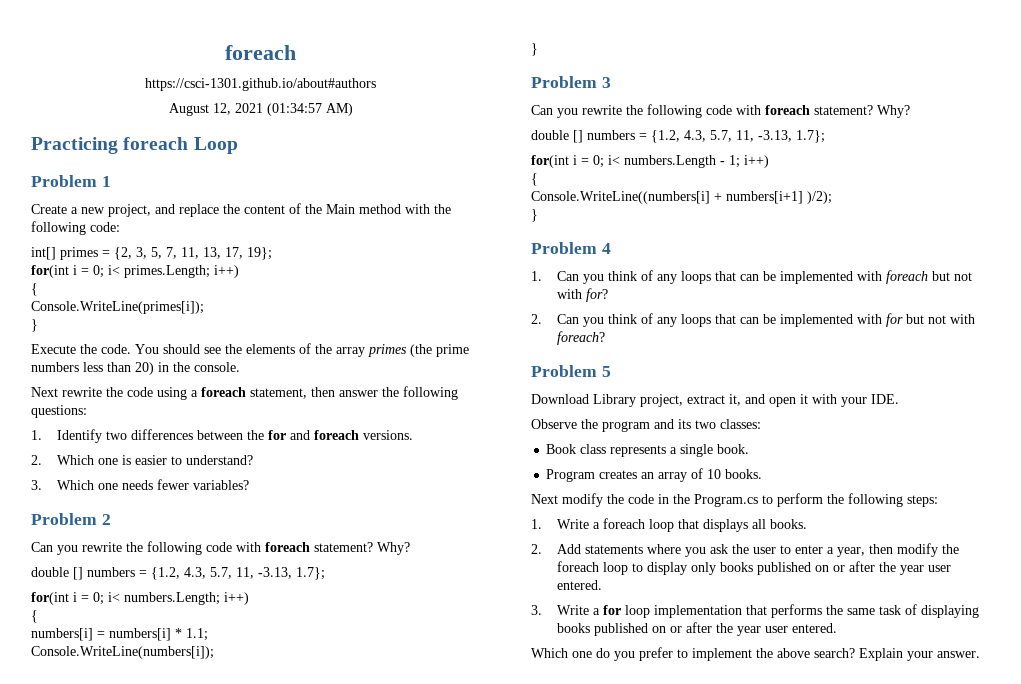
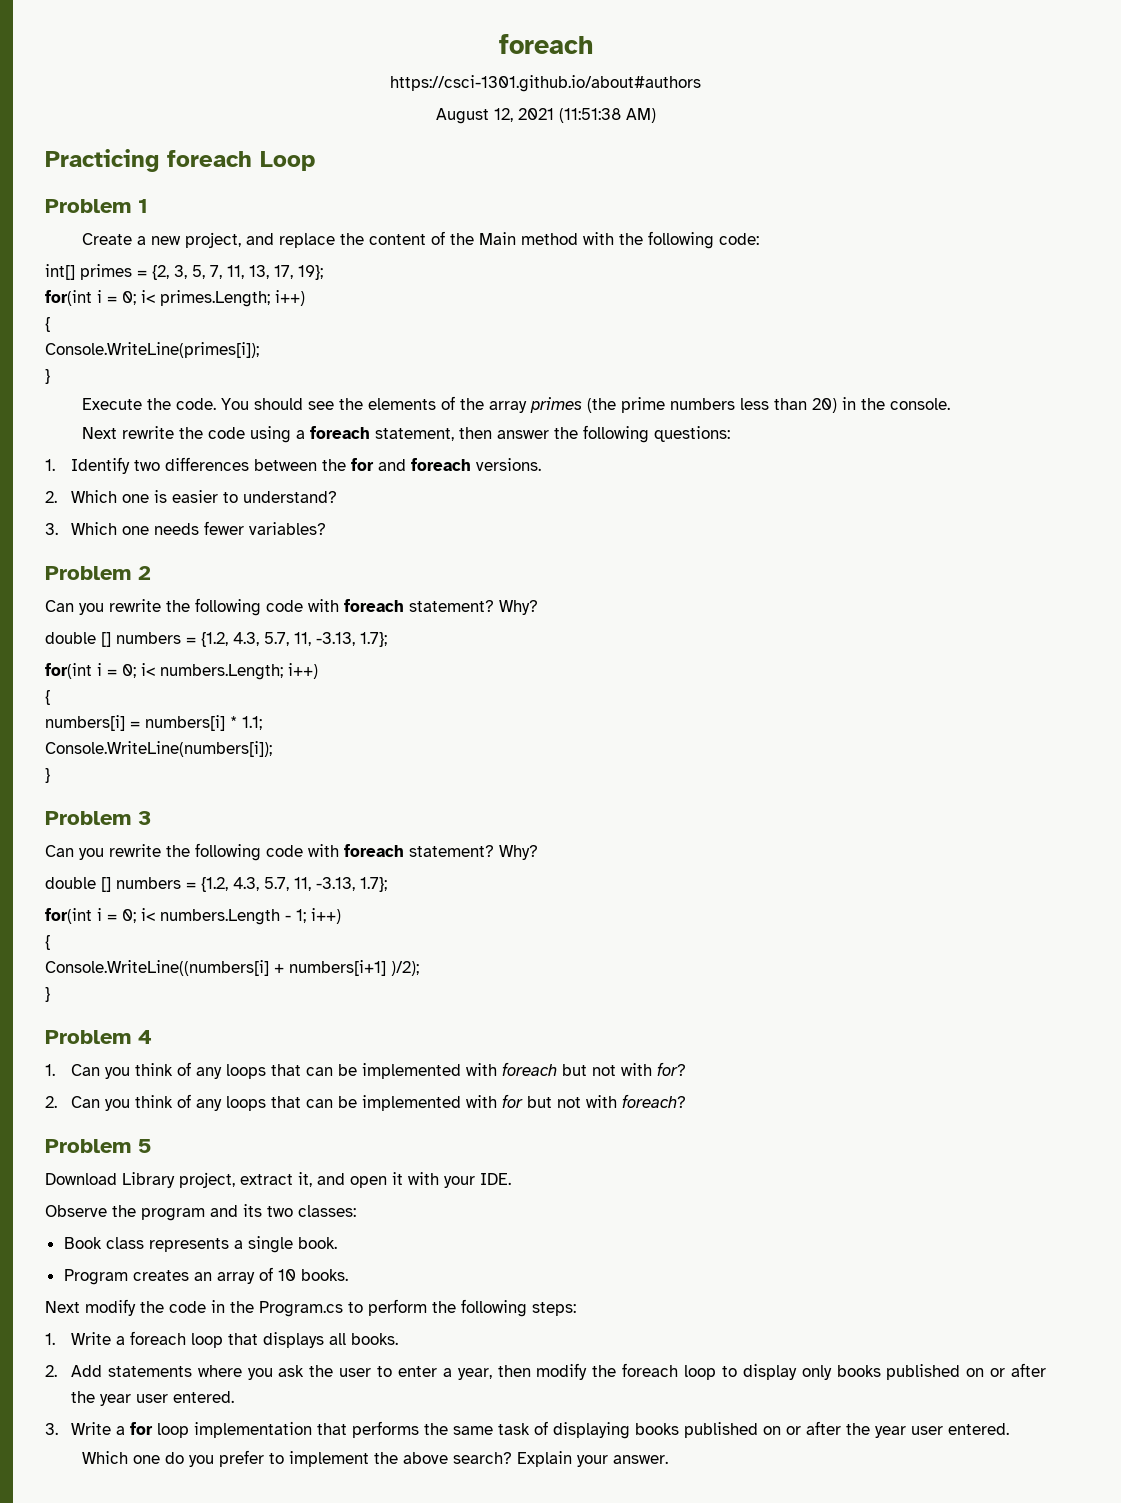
- August 12, 2021 (01:34:57 AM)
+ August 12, 2021 (11:51:38 AM)

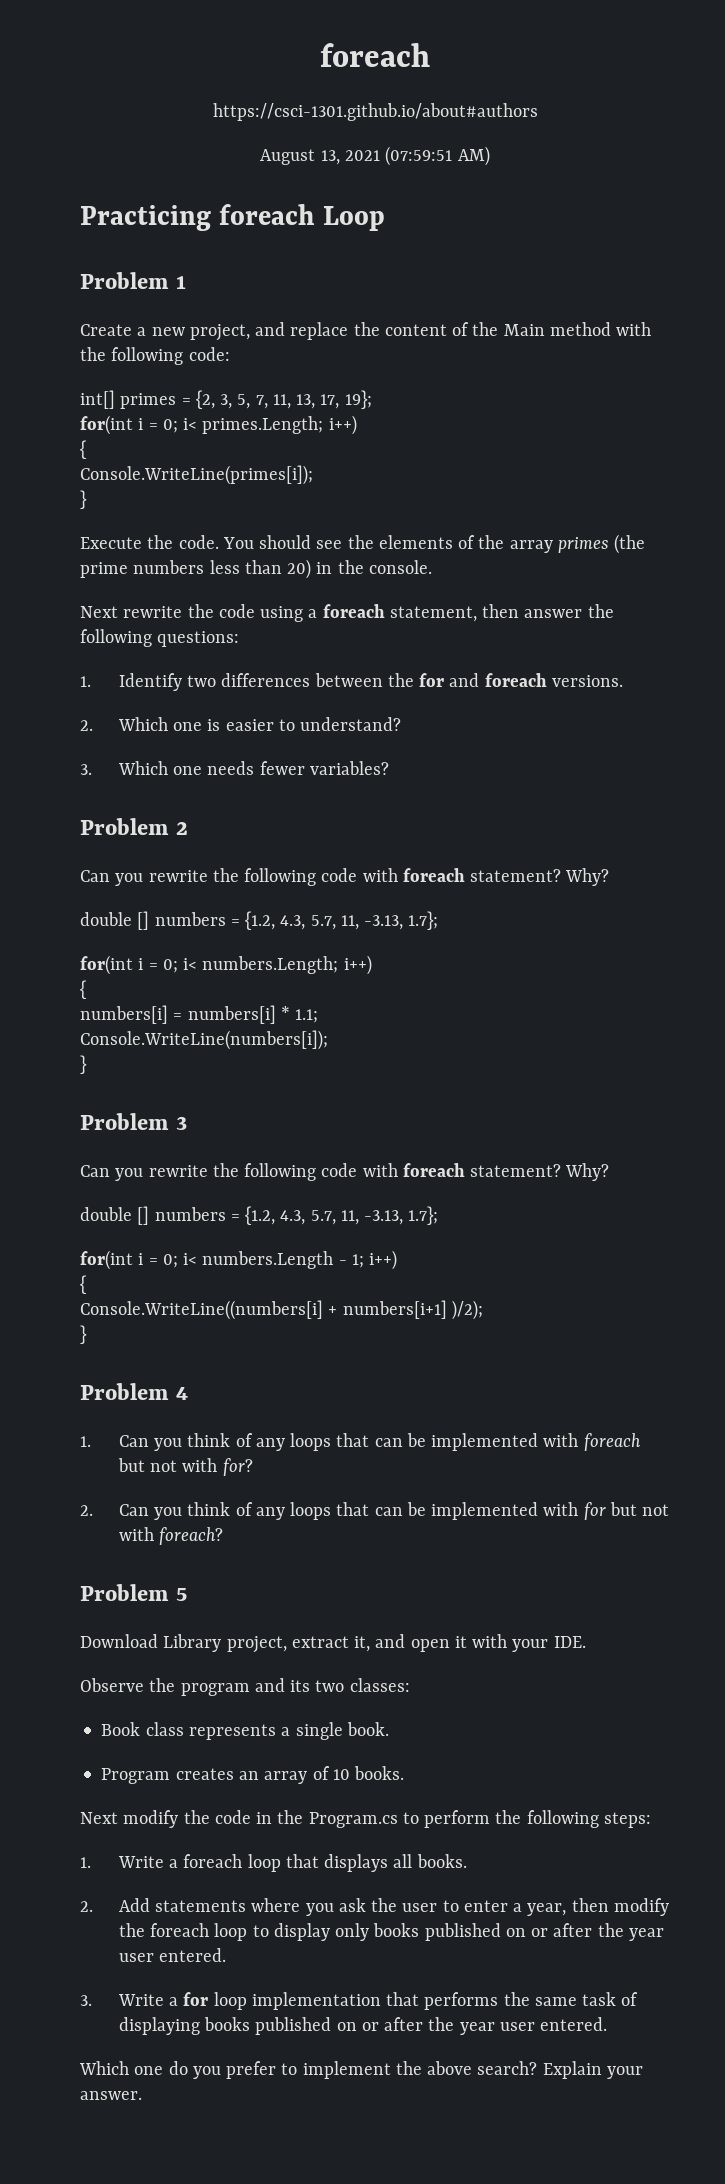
- August 12, 2021 (11:51:38 AM)
+ August 13, 2021 (07:59:51 AM)

